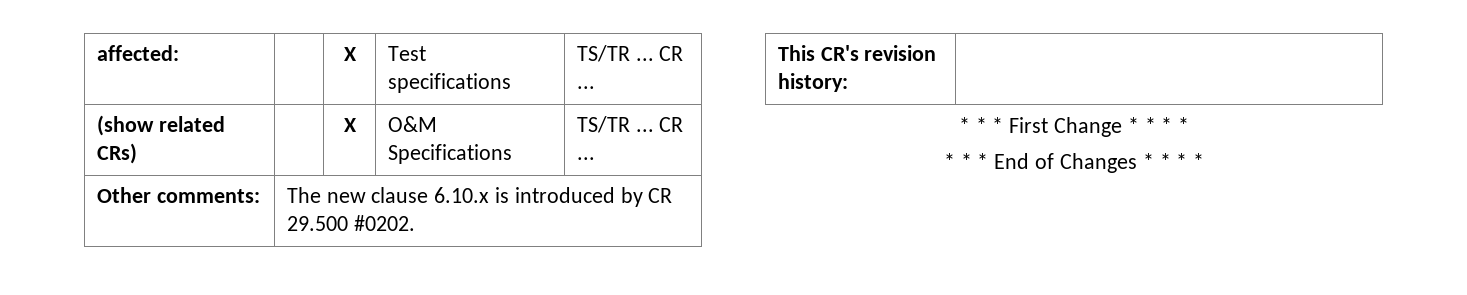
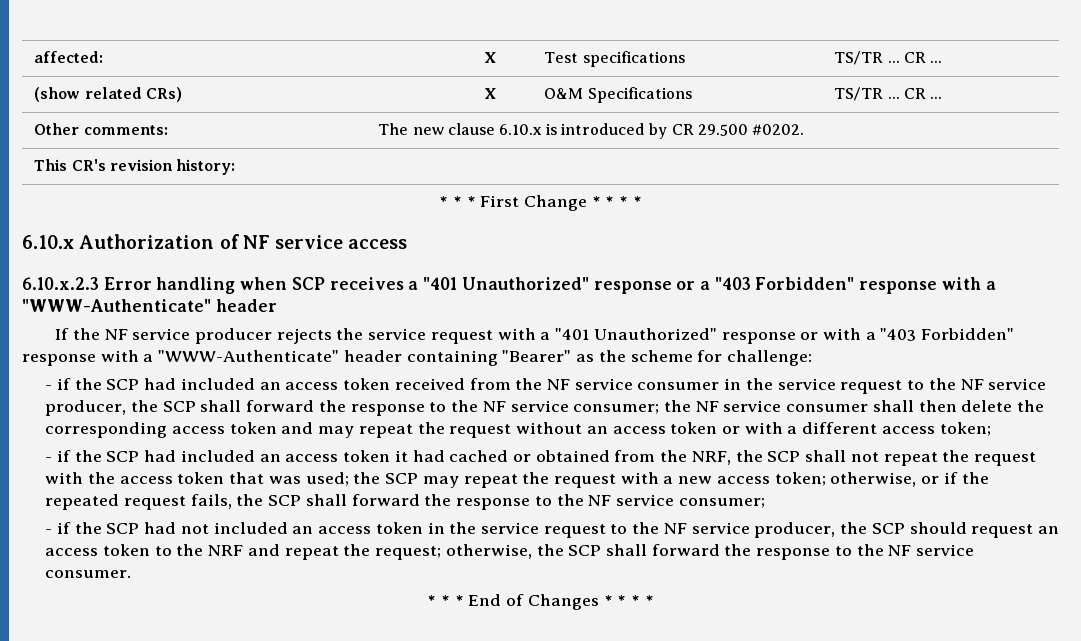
+ 6.10.x Authorization of NF service access
+ 6.10.x.2.3 Error handling when SCP receives a "401 Unauthorized" response or a "403 Forbidden" response with a "WWW-Authenticate" header
+ If the NF service producer rejects the service request with a "401 Unauthorized" response or with a "403 Forbidden" response with a "WWW-Authenticate" header containing "Bearer" as the scheme for challenge:
+ - if the SCP had included an access token received from the NF service consumer in the service request to the NF service producer, the SCP shall forward the response to the NF service consumer; the NF service consumer shall then delete the corresponding access token and may repeat the request without an access token or with a different access token;
+ - if the SCP had included an access token it had cached or obtained from the NRF, the SCP shall not repeat the request with the access token that was used; the SCP may repeat the request with a new access token; otherwise, or if the repeated request fails, the SCP shall forward the response to the NF service consumer;
+ - if the SCP had not included an access token in the service request to the NF service producer, the SCP should request an access token to the NRF and repeat the request; otherwise, the SCP shall forward the response to the NF service consumer.

